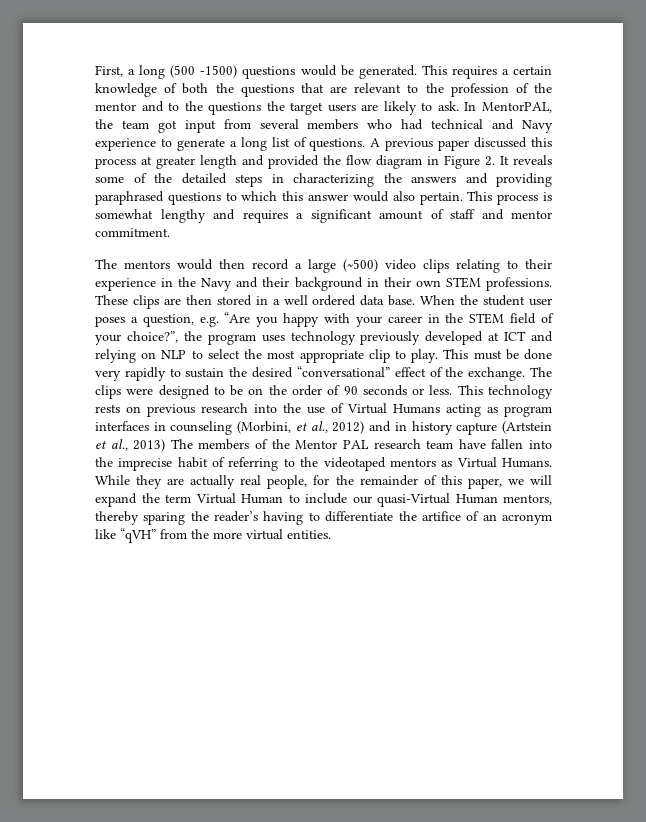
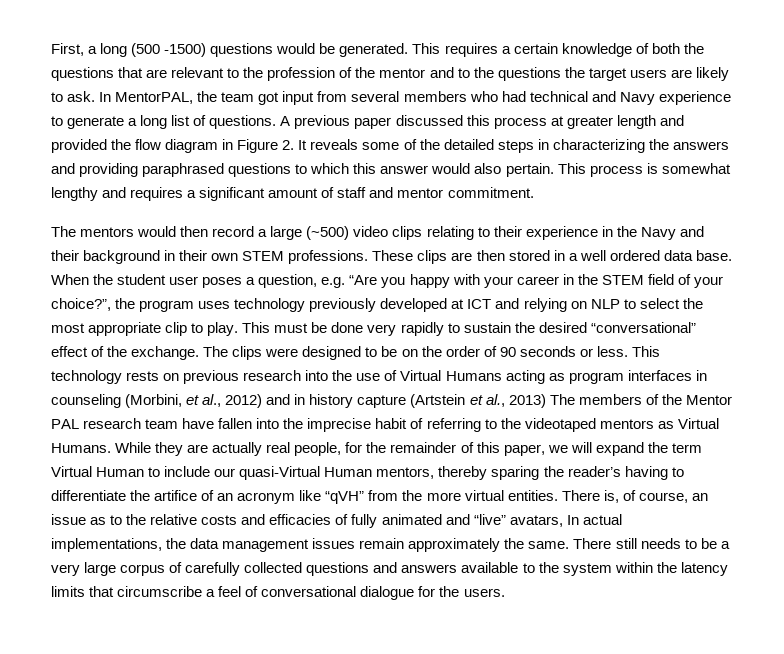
+ There is, of course, an issue as to the relative costs and efficacies of fully animated and “live” avatars, In actual implementations, the data management issues remain approximately the same. There still needs to be a very large corpus of carefully collected questions and answers available to the system within the latency limits that circumscribe a feel of conversational dialogue for the users.

